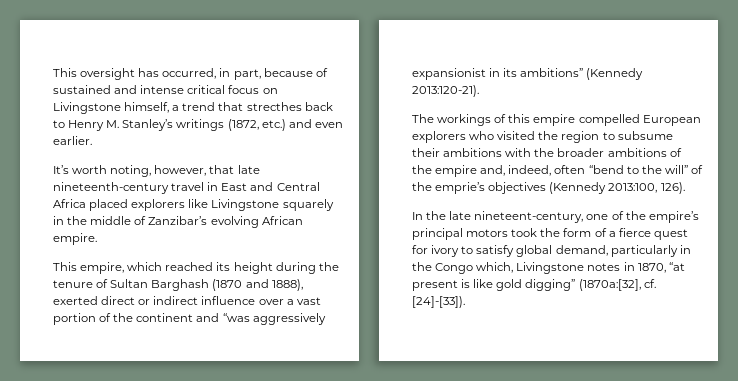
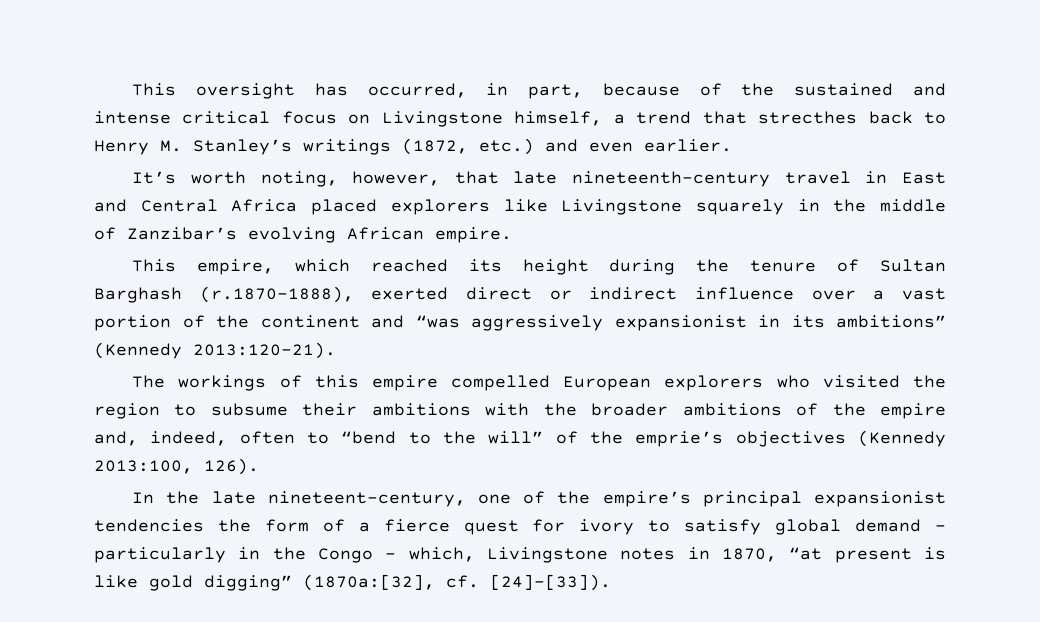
- This oversight has occurred, in part, because of sustained and intense critical focus on Livingstone himself, a trend that strecthes back to Henry M. Stanley’s writings (1872, etc.) and even earlier.
+ This oversight has occurred, in part, because of the sustained and intense critical focus on Livingstone himself, a trend that strecthes back to Henry M. Stanley’s writings (1872, etc.) and even earlier.
- This empire, which reached its height during the tenure of Sultan Barghash (1870 and 1888), exerted direct or indirect influence over a vast portion of the continent and “was aggressively expansionist in its ambitions” (Kennedy 2013:120-21).
+ This empire, which reached its height during the tenure of Sultan Barghash (r.1870-1888), exerted direct or indirect influence over a vast portion of the continent and “was aggressively expansionist in its ambitions” (Kennedy 2013:120-21).
- The workings of this empire compelled European explorers who visited the region to subsume their ambitions with the broader ambitions of the empire and, indeed, often “bend to the will” of the emprie’s objectives (Kennedy 2013:100, 126).
+ The workings of this empire compelled European explorers who visited the region to subsume their ambitions with the broader ambitions of the empire and, indeed, often to “bend to the will” of the emprie’s objectives (Kennedy 2013:100, 126).
- In the late nineteent-century, one of the empire’s principal motors took the form of a fierce quest for ivory to satisfy global demand, particularly in the Congo which, Livingstone notes in 1870, “at present is like gold digging” (1870a:[32], cf. [24]-[33]).
+ In the late nineteent-century, one of the empire’s principal expansionist tendencies the form of a fierce quest for ivory to satisfy global demand – particularly in the Congo – which, Livingstone notes in 1870, “at present is like gold digging” (1870a:[32], cf. [24]-[33]).

